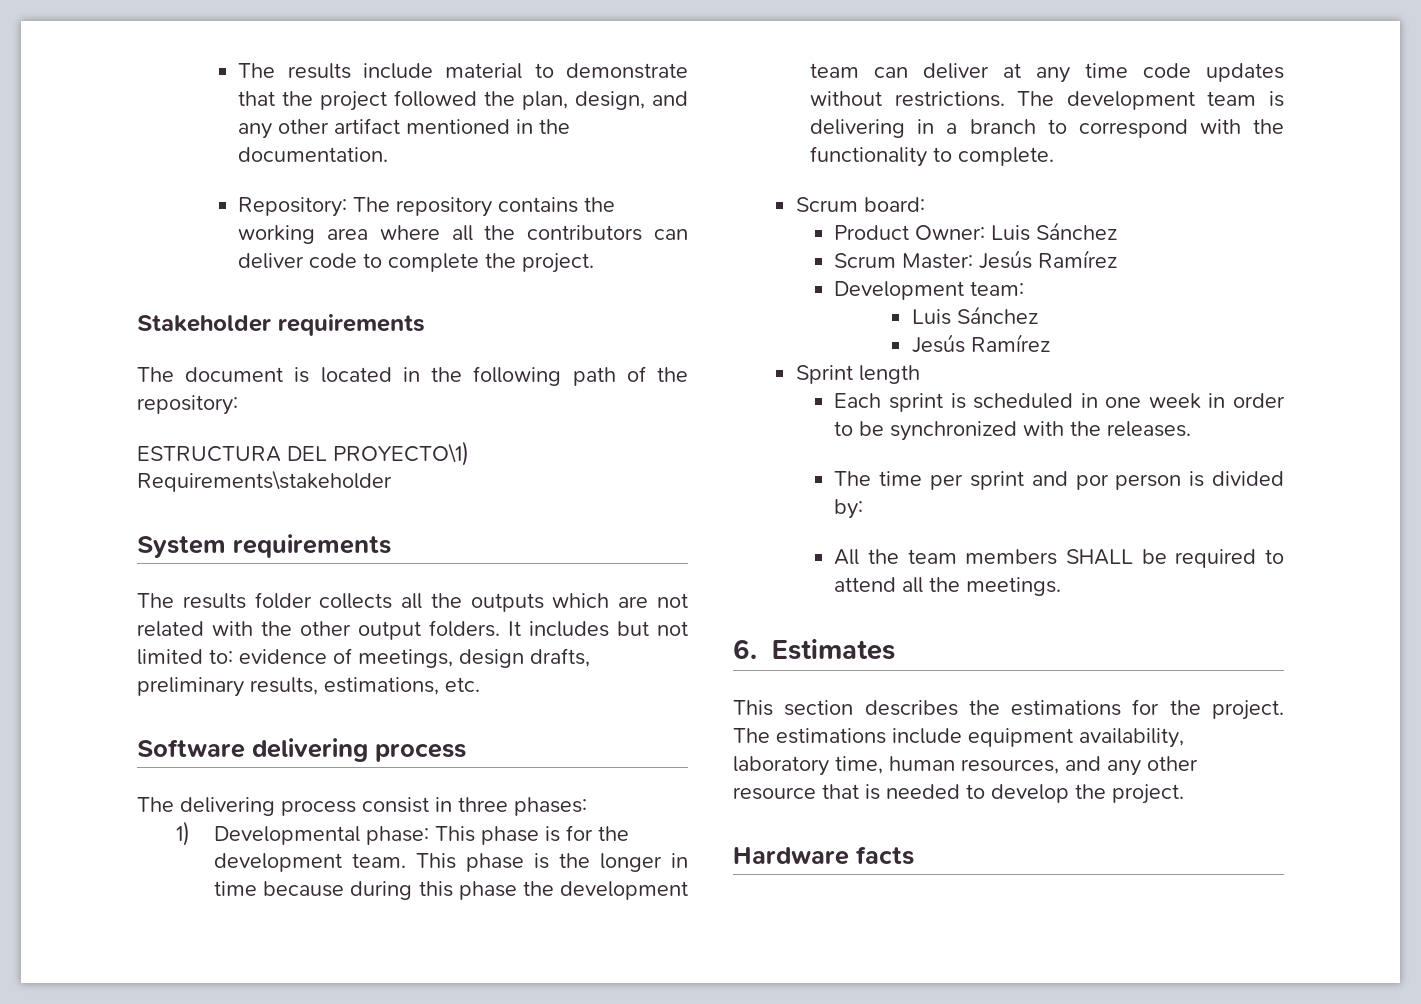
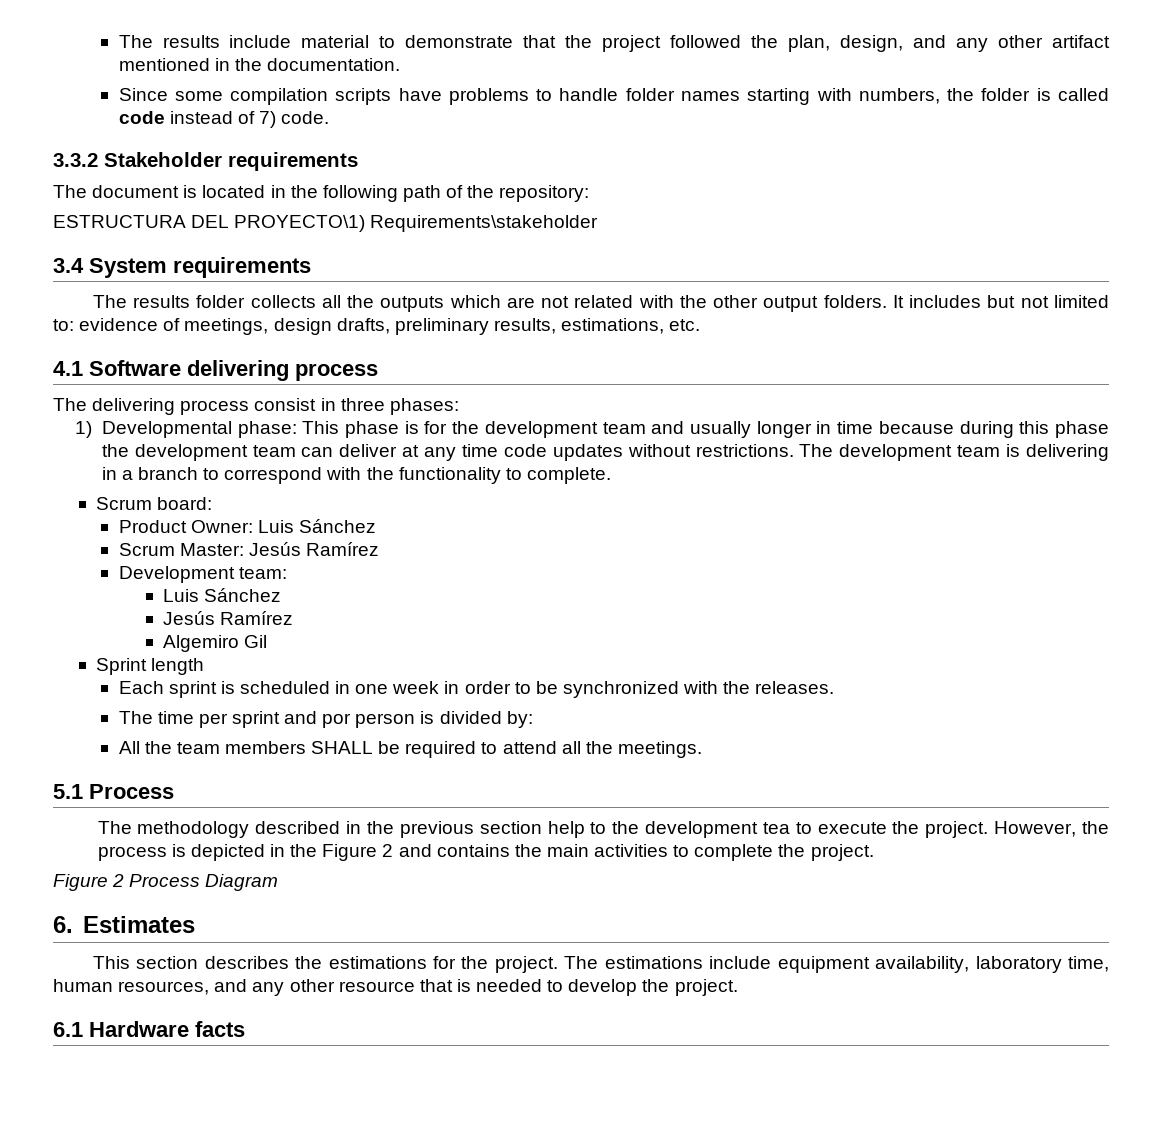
- Repository: The repository contains the working area where all the contributors can deliver code to complete the project.
- Stakeholder requirements
+ Since some compilation scripts have problems to handle folder names starting with numbers, the folder is called code instead of 7) code.
+ 3.3.2 Stakeholder requirements
- System requirements
+ 3.4 System requirements
- Software delivering process
+ 4.1 Software delivering process
- 1) Developmental phase: This phase is for the development team. This phase is the longer in time because during this phase the development team can deliver at any time code updates without restrictions.
+ 1) Developmental phase: This phase is for the development team and usually longer in time because during this phase the development team can deliver at any time code updates without restrictions.
+ Algemiro Gil
+ 5.1 Process
+ The methodology described in the previous section help to the development tea to execute the project. However, the process is depicted in the Figure 2 and contains the main activities to complete the project.
+ Figure 2 Process Diagram
- Hardware facts
+ 6.1 Hardware facts

